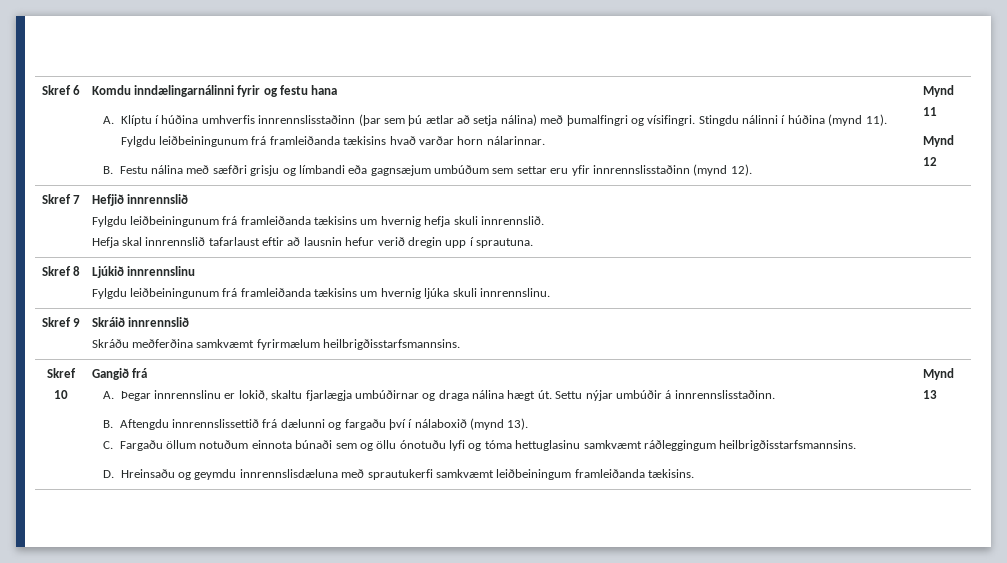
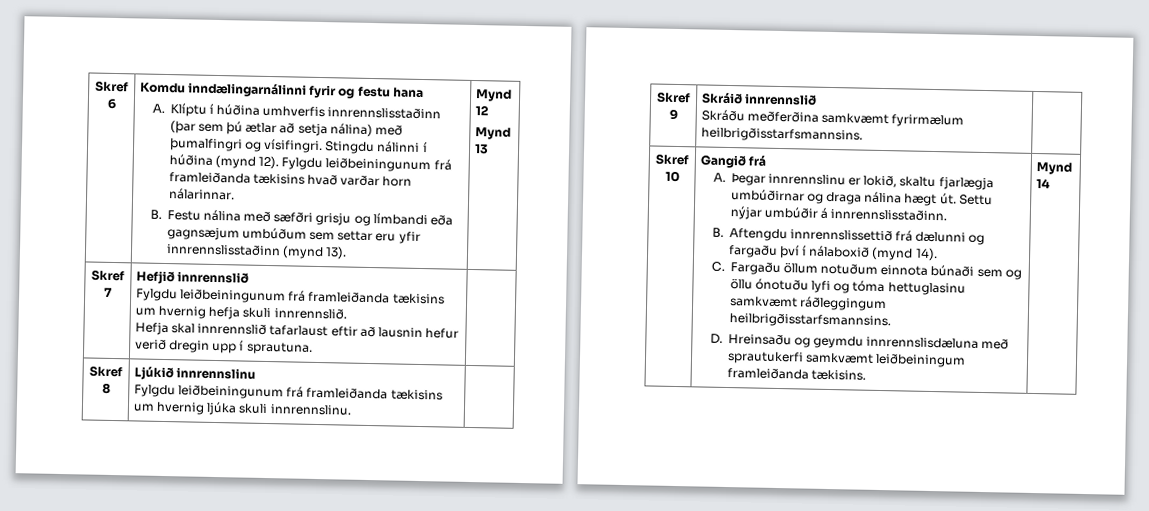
- Stingdu nálinni í húðina (mynd 11).
+ Stingdu nálinni í húðina (mynd 12).
- B. Festu nálina með sæfðri grisju og límbandi eða gagnsæjum umbúðum sem settar eru yfir innrennslisstaðinn (mynd 12). | Mynd 11
- Mynd 12
+ B. Festu nálina með sæfðri grisju og límbandi eða gagnsæjum umbúðum sem settar eru yfir innrennslisstaðinn (mynd 13). | Mynd 12
+ Mynd 13
- B. Aftengdu innrennslissettið frá dælunni og fargaðu því í nálaboxið (mynd 13).
+ B. Aftengdu innrennslissettið frá dælunni og fargaðu því í nálaboxið (mynd 14).
- Mynd 13
+ Mynd 14

